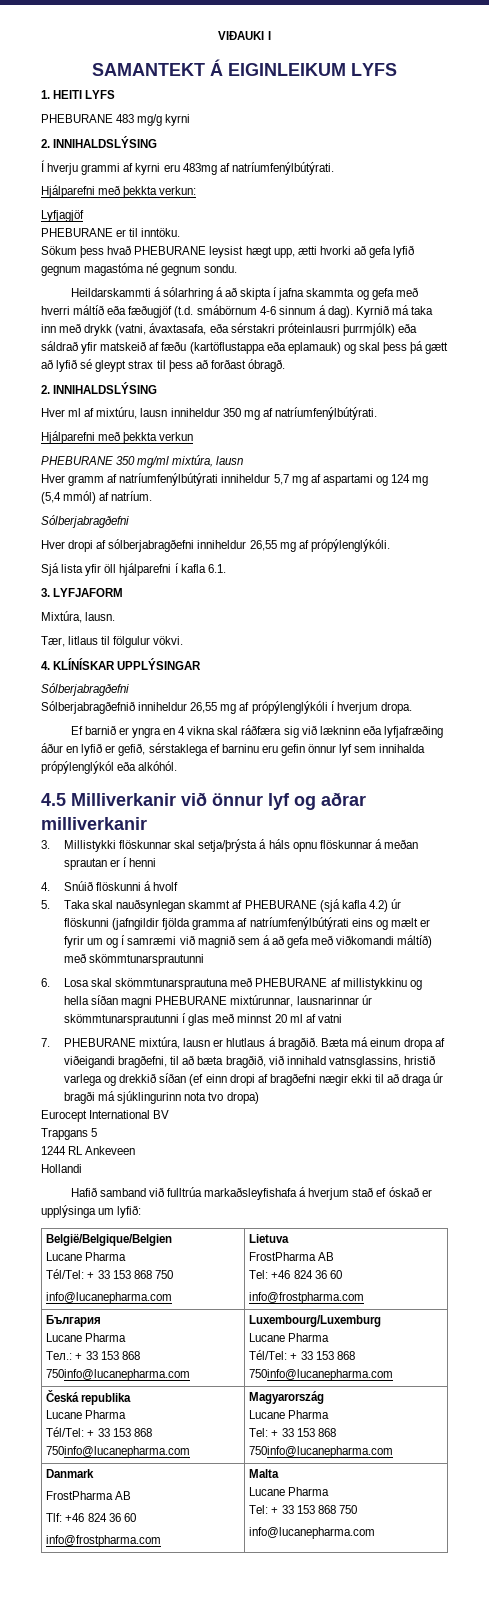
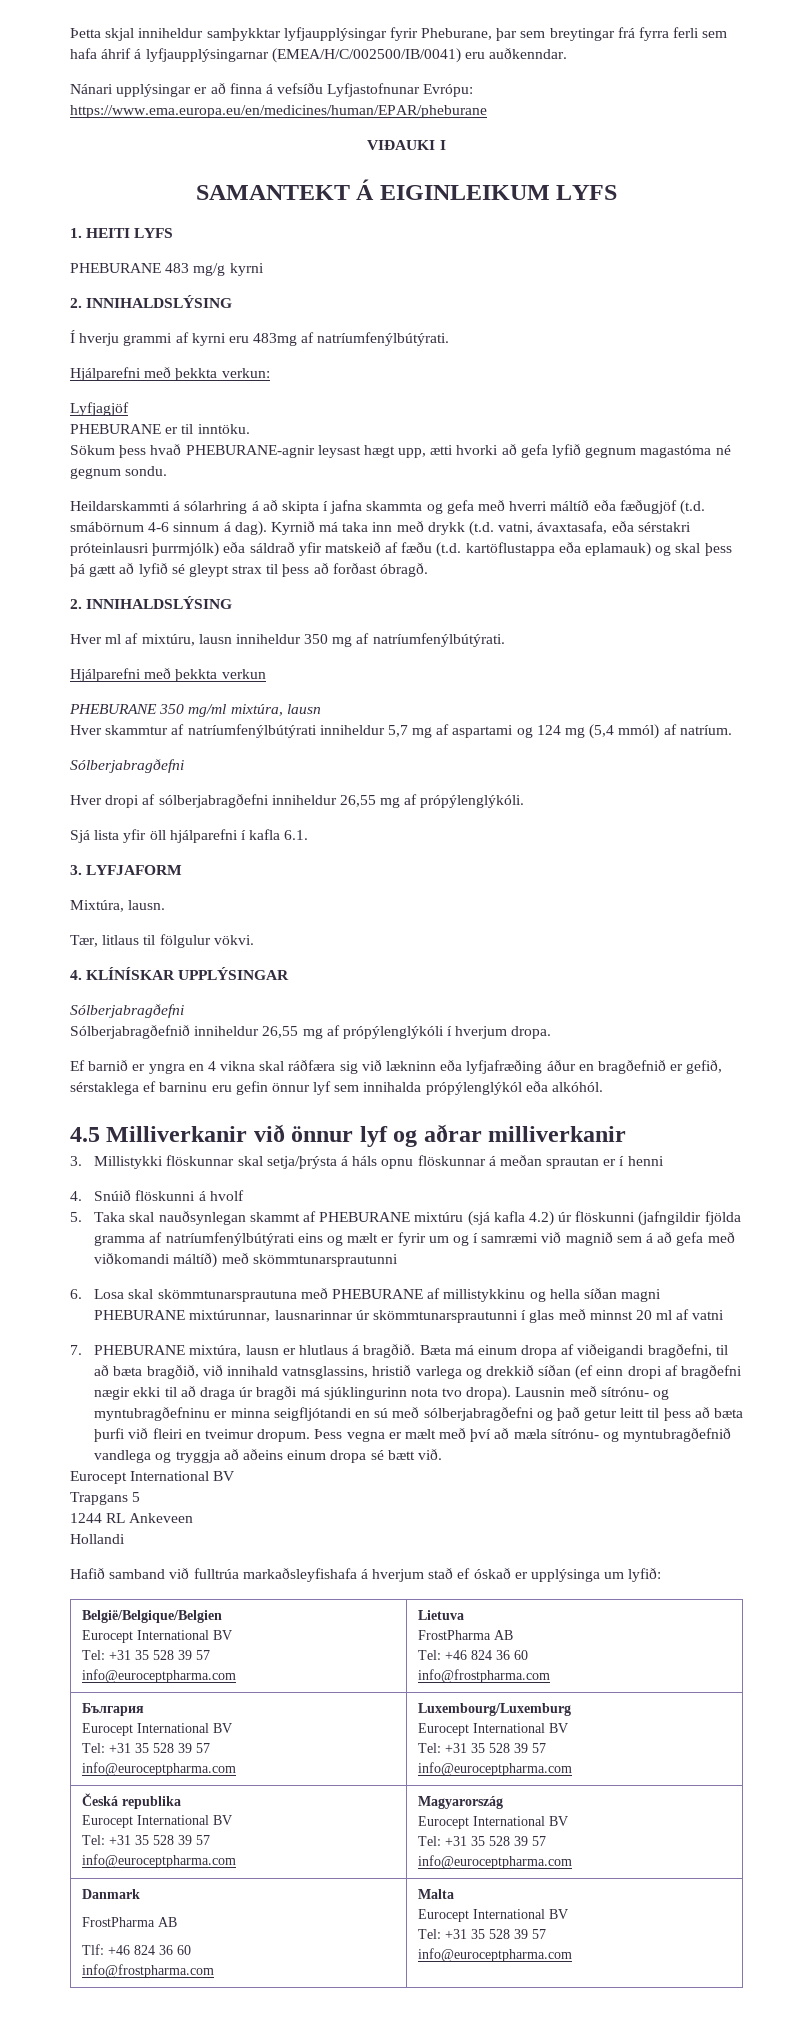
+ Þetta skjal inniheldur samþykktar lyfjaupplýsingar fyrir Pheburane, þar sem breytingar frá fyrra ferli sem hafa áhrif á lyfjaupplýsingarnar (EMEA/H/C/002500/IB/0041) eru auðkenndar.
+ Nánari upplýsingar er að finna á vefsíðu Lyfjastofnunar Evrópu: https://www.ema.europa.eu/en/medicines/human/EPAR/pheburane
- Sökum þess hvað PHEBURANE leysist hægt upp, ætti hvorki að gefa lyfið gegnum magastóma né gegnum sondu.
+ Sökum þess hvað PHEBURANE-agnir leysast hægt upp, ætti hvorki að gefa lyfið gegnum magastóma né gegnum sondu.
- Kyrnið má taka inn með drykk (vatni, ávaxtasafa, eða sérstakri próteinlausri þurrmjólk) eða sáldrað yfir matskeið af fæðu (kartöflustappa eða eplamauk) og skal þess þá gætt að lyfið sé gleypt strax til þess að forðast óbragð.
+ Kyrnið má taka inn með drykk (t.d. vatni, ávaxtasafa, eða sérstakri próteinlausri þurrmjólk) eða sáldrað yfir matskeið af fæðu (t.d. kartöflustappa eða eplamauk) og skal þess þá gætt að lyfið sé gleypt strax til þess að forðast óbragð.
- Hver gramm af natríumfenýlbútýrati inniheldur 5,7 mg af aspartami og 124 mg (5,4 mmól) af natríum.
+ Hver skammtur af natríumfenýlbútýrati inniheldur 5,7 mg af aspartami og 124 mg (5,4 mmól) af natríum.
- Ef barnið er yngra en 4 vikna skal ráðfæra sig við lækninn eða lyfjafræðing áður en lyfið er gefið, sérstaklega ef barninu eru gefin önnur lyf sem innihalda própýlenglýkól eða alkóhól.
+ Ef barnið er yngra en 4 vikna skal ráðfæra sig við lækninn eða lyfjafræðing áður en bragðefnið er gefið, sérstaklega ef barninu eru gefin önnur lyf sem innihalda própýlenglýkól eða alkóhól.
- 5. Taka skal nauðsynlegan skammt af PHEBURANE (sjá kafla 4.2) úr flöskunni (jafngildir fjölda gramma af natríumfenýlbútýrati eins og mælt er fyrir um og í samræmi við magnið sem á að gefa með viðkomandi máltíð) með skömmtunarsprautunni
+ 5. Taka skal nauðsynlegan skammt af PHEBURANE mixtúru (sjá kafla 4.2) úr flöskunni (jafngildir fjölda gramma af natríumfenýlbútýrati eins og mælt er fyrir um og í samræmi við magnið sem á að gefa með viðkomandi máltíð) með skömmtunarsprautunni
- Bæta má einum dropa af viðeigandi bragðefni, til að bæta bragðið, við innihald vatnsglassins, hristið varlega og drekkið síðan (ef einn dropi af bragðefni nægir ekki til að draga úr bragði má sjúklingurinn nota tvo dropa)
+ Bæta má einum dropa af viðeigandi bragðefni, til að bæta bragðið, við innihald vatnsglassins, hristið varlega og drekkið síðan (ef einn dropi af bragðefni nægir ekki til að draga úr bragði má sjúklingurinn nota tvo dropa). Lausnin með sítrónu- og myntubragðefninu er minna seigfljótandi en sú með sólberjabragðefni og það getur leitt til þess að bæta þurfi við fleiri en tveimur dropum. Þess vegna er mælt með því að mæla sítrónu- og myntubragðefnið vandlega og tryggja að aðeins einum dropa sé bætt við.
  België/Belgique/Belgien
- Lucane Pharma
- Tél/Tel: + 33 153 868 750
- info@lucanepharma.com | Lietuva
+ Eurocept International BV
+ Tel: +31 35 528 39 57
+ info@euroceptpharma.com | Lietuva
  България
- Lucane Pharma
- Teл.: + 33 153 868 750info@lucanepharma.com | Luxembourg/Luxemburg
- Lucane Pharma
- Tél/Tel: + 33 153 868 750info@lucanepharma.com
+ Eurocept International BV
+ Tel: +31 35 528 39 57
+ info@euroceptpharma.com | Luxembourg/Luxemburg
+ Eurocept International BV
+ Tel: +31 35 528 39 57
+ info@euroceptpharma.com
  Česká republika
- Lucane Pharma
- Tél/Tel: + 33 153 868 750info@lucanepharma.com | Magyarország
- Lucane Pharma
- Tel: + 33 153 868 750info@lucanepharma.com
+ Eurocept International BV
+ Tel: +31 35 528 39 57
+ info@euroceptpharma.com | Magyarország
+ Eurocept International BV
+ Tel: +31 35 528 39 57
+ info@euroceptpharma.com
  Danmark
  FrostPharma AB
  Tlf: +46 824 36 60
  info@frostpharma.com | Malta
- Lucane Pharma
- Tel: + 33 153 868 750
- info@lucanepharma.com
+ Eurocept International BV
+ Tel: +31 35 528 39 57
+ info@euroceptpharma.com

